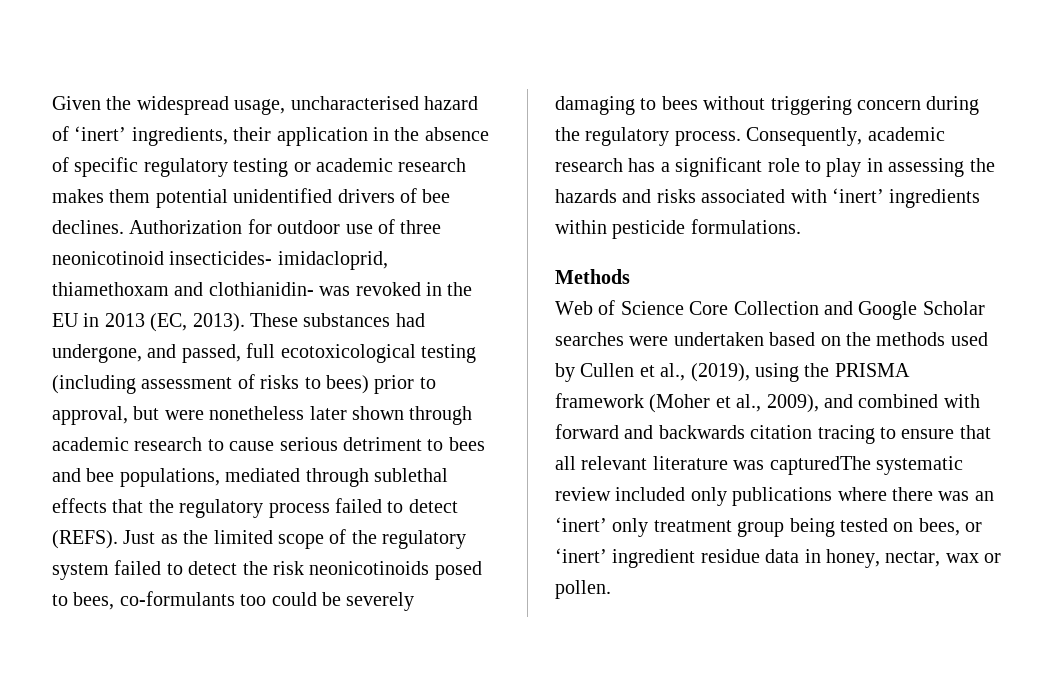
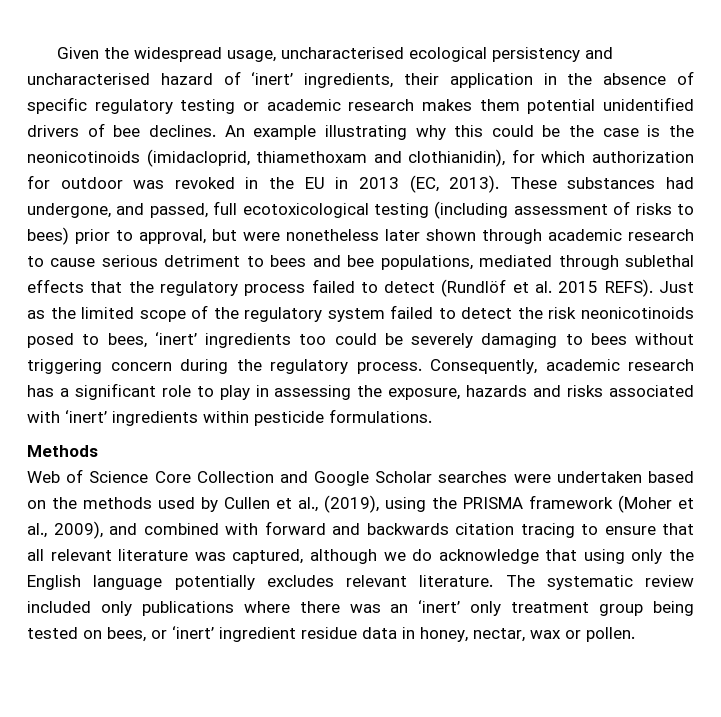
- Given the widespread usage, uncharacterised hazard of ‘inert’ ingredients, their application in the absence of specific regulatory testing or academic research makes them potential unidentified drivers of bee declines.
+ Given the widespread usage, uncharacterised ecological persistency and uncharacterised hazard of ‘inert’ ingredients, their application in the absence of specific regulatory testing or academic research makes them potential unidentified drivers of bee declines.
- Authorization for outdoor use of three neonicotinoid insecticides- imidacloprid, thiamethoxam and clothianidin- was revoked in the EU in 2013 (EC, 2013).
+ An example illustrating why this could be the case is the neonicotinoids (imidacloprid, thiamethoxam and clothianidin), for which authorization for outdoor was revoked in the EU in 2013 (EC, 2013).
- These substances had undergone, and passed, full ecotoxicological testing (including assessment of risks to bees) prior to approval, but were nonetheless later shown through academic research to cause serious detriment to bees and bee populations, mediated through sublethal effects that the regulatory process failed to detect (REFS).
+ These substances had undergone, and passed, full ecotoxicological testing (including assessment of risks to bees) prior to approval, but were nonetheless later shown through academic research to cause serious detriment to bees and bee populations, mediated through sublethal effects that the regulatory process failed to detect (Rundlöf et al. 2015 REFS).
- Just as the limited scope of the regulatory system failed to detect the risk neonicotinoids posed to bees, co-formulants too could be severely damaging to bees without triggering concern during the regulatory process.
+ Just as the limited scope of the regulatory system failed to detect the risk neonicotinoids posed to bees, ‘inert’ ingredients too could be severely damaging to bees without triggering concern during the regulatory process.
- Consequently, academic research has a significant role to play in assessing the hazards and risks associated with ‘inert’ ingredients within pesticide formulations.
+ Consequently, academic research has a significant role to play in assessing the exposure, hazards and risks associated with ‘inert’ ingredients within pesticide formulations.
- Web of Science Core Collection and Google Scholar searches were undertaken based on the methods used by Cullen et al., (2019), using the PRISMA framework (Moher et al., 2009), and combined with forward and backwards citation tracing to ensure that all relevant literature was capturedThe systematic review included only publications where there was an ‘inert’ only treatment group being tested on bees, or ‘inert’ ingredient residue data in honey, nectar, wax or pollen.
+ Web of Science Core Collection and Google Scholar searches were undertaken based on the methods used by Cullen et al., (2019), using the PRISMA framework (Moher et al., 2009), and combined with forward and backwards citation tracing to ensure that all relevant literature was captured, although we do acknowledge that using only the English language potentially excludes relevant literature. The systematic review included only publications where there was an ‘inert’ only treatment group being tested on bees, or ‘inert’ ingredient residue data in honey, nectar, wax or pollen.

